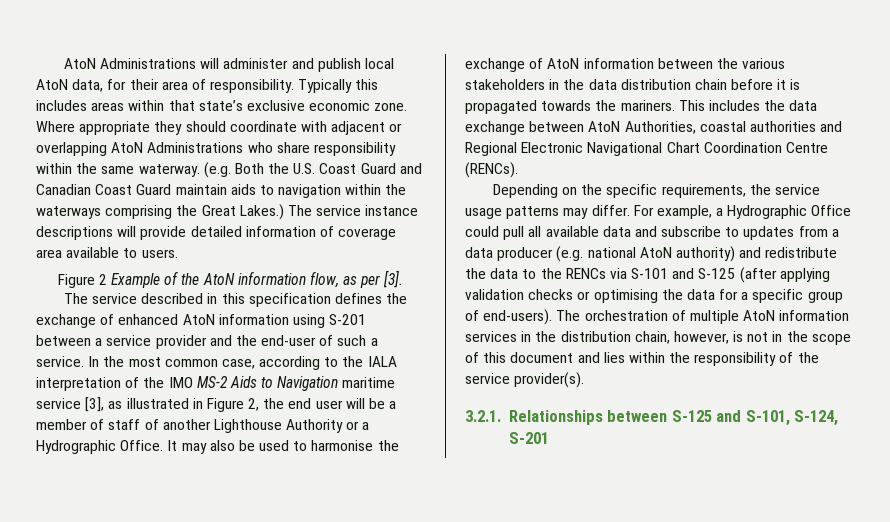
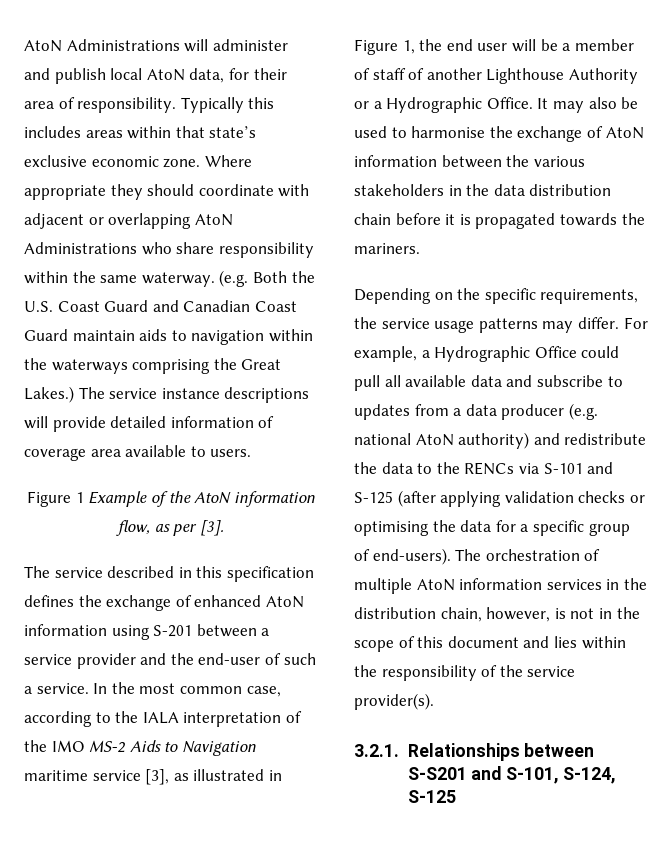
- Figure 2 Example of the AtoN information flow, as per [3].
+ Figure 1 Example of the AtoN information flow, as per [3].
- In the most common case, according to the IALA interpretation of the IMO MS-2 Aids to Navigation maritime service [3], as illustrated in Figure 2, the end user will be a member of staff of another Lighthouse Authority or a Hydrographic Office.
+ In the most common case, according to the IALA interpretation of the IMO MS-2 Aids to Navigation maritime service [3], as illustrated in Figure 1, the end user will be a member of staff of another Lighthouse Authority or a Hydrographic Office.
- This includes the data exchange between AtoN Authorities, coastal authorities and Regional Electronic Navigational Chart Coordination Centre (RENCs).
- 3.2.1. Relationships between S-125 and S-101, S-124, S-201
+ 3.2.1. Relationships between S-S201 and S-101, S-124, S-125

